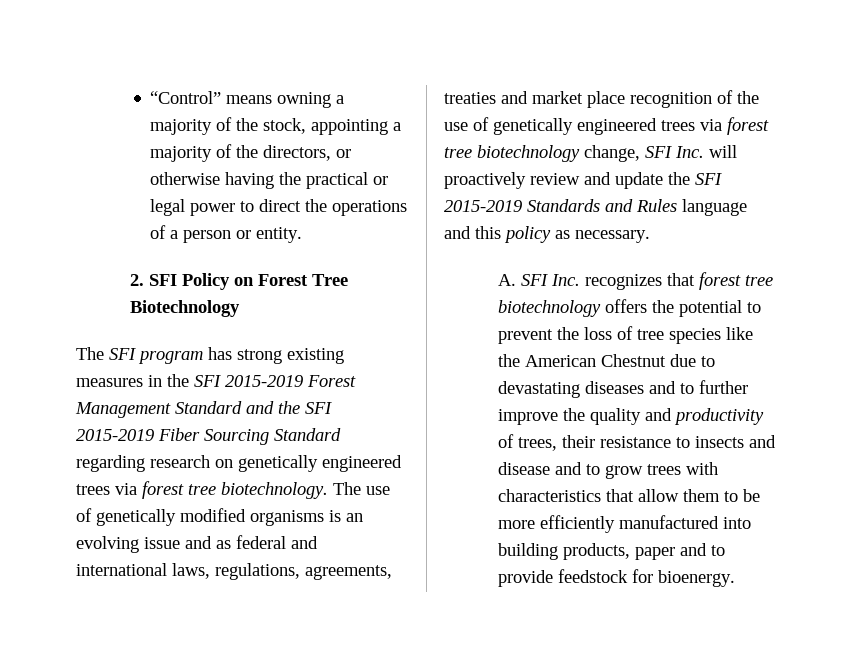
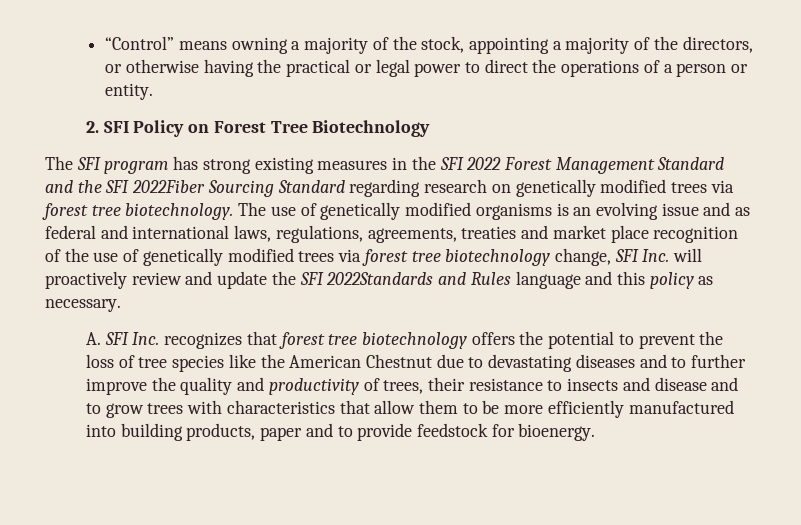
- The SFI program has strong existing measures in the SFI 2015-2019 Forest Management Standard and the SFI 2015-2019 Fiber Sourcing Standard regarding research on genetically engineered trees via forest tree biotechnology.
+ The SFI program has strong existing measures in the SFI 2022 Forest Management Standard and the SFI 2022Fiber Sourcing Standard regarding research on genetically modified trees via forest tree biotechnology.
- The use of genetically modified organisms is an evolving issue and as federal and international laws, regulations, agreements, treaties and market place recognition of the use of genetically engineered trees via forest tree biotechnology change, SFI Inc. will proactively review and update the SFI 2015-2019 Standards and Rules language and this policy as necessary.
+ The use of genetically modified organisms is an evolving issue and as federal and international laws, regulations, agreements, treaties and market place recognition of the use of genetically modified trees via forest tree biotechnology change, SFI Inc. will proactively review and update the SFI 2022Standards and Rules language and this policy as necessary.

